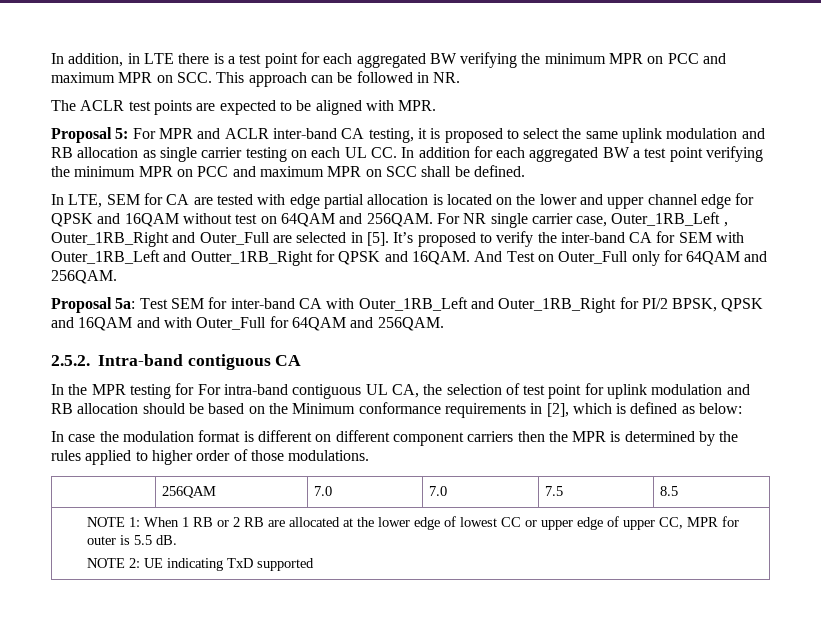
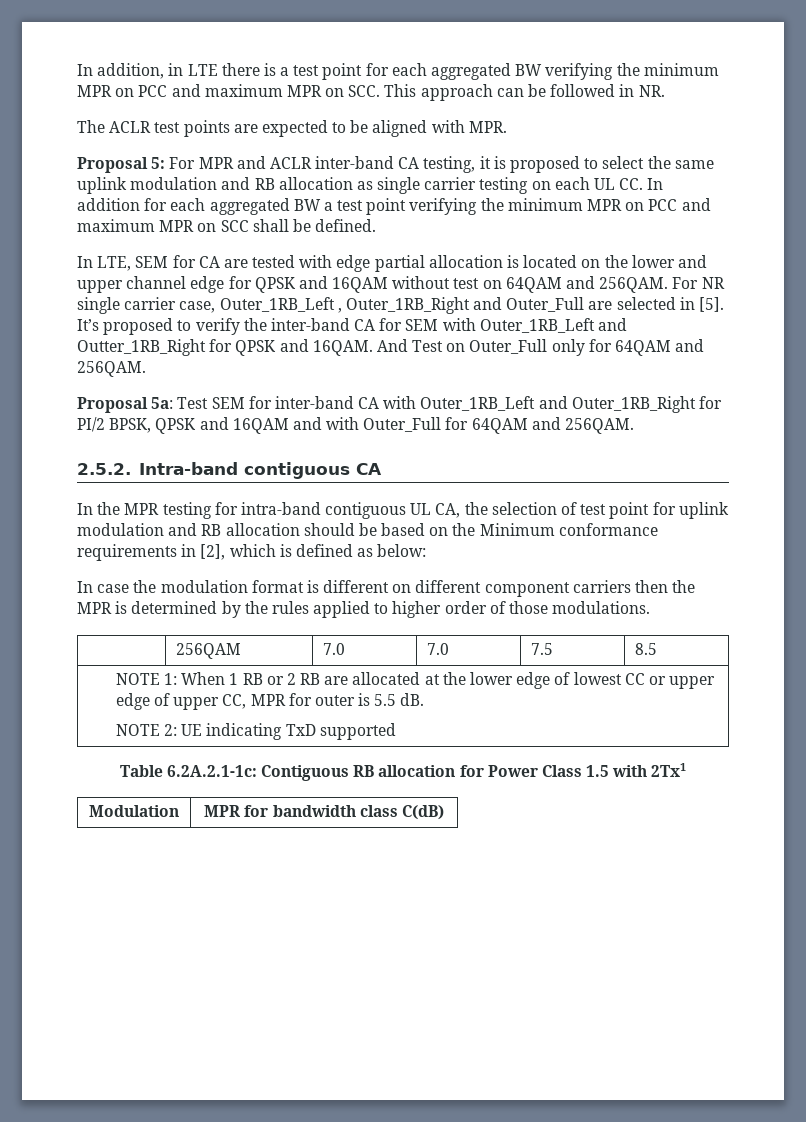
- In the MPR testing for For intra-band contiguous UL CA, the selection of test point for uplink modulation and RB allocation should be based on the Minimum conformance requirements in [2], which is defined as below:
+ In the MPR testing for intra-band contiguous UL CA, the selection of test point for uplink modulation and RB allocation should be based on the Minimum conformance requirements in [2], which is defined as below:
+ Table 6.2A.2.1-1c: Contiguous RB allocation for Power Class 1.5 with 2Tx1
+ Modulation | MPR for bandwidth class C(dB)

